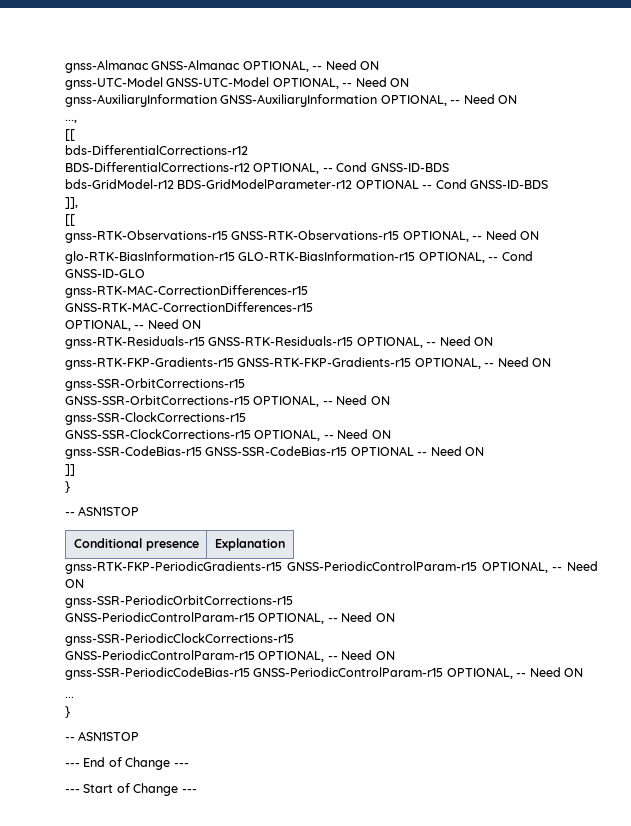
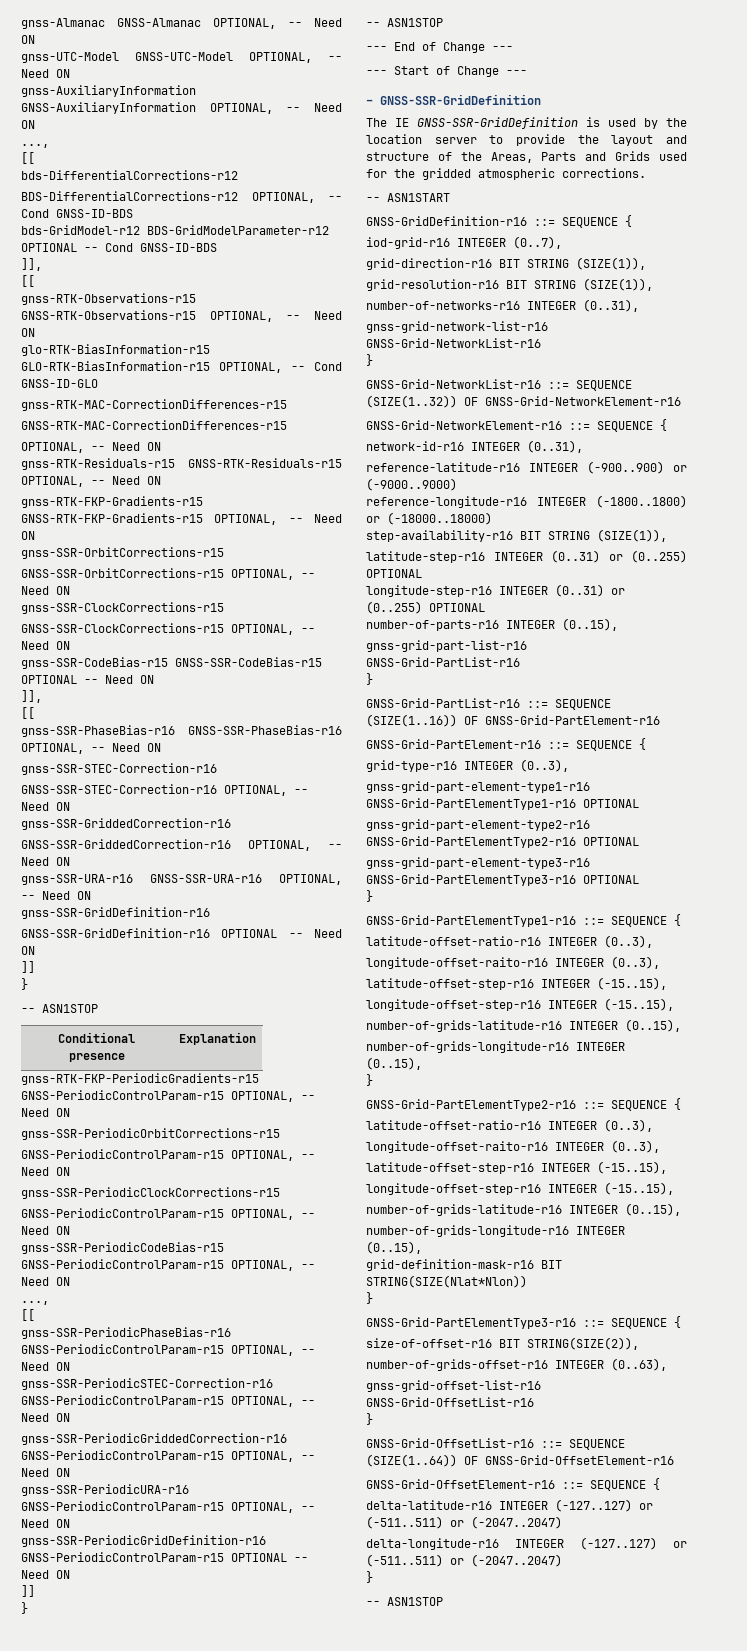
  gnss-SSR-CodeBias-r15 GNSS-SSR-CodeBias-r15 OPTIONAL -- Need ON
+ ]],
+ [[
+ gnss-SSR-PhaseBias-r16 GNSS-SSR-PhaseBias-r16 OPTIONAL, -- Need ON
+ gnss-SSR-STEC-Correction-r16
+ GNSS-SSR-STEC-Correction-r16 OPTIONAL, -- Need ON
+ gnss-SSR-GriddedCorrection-r16
+ GNSS-SSR-GriddedCorrection-r16 OPTIONAL, -- Need ON
+ gnss-SSR-URA-r16 GNSS-SSR-URA-r16 OPTIONAL, -- Need ON
+ gnss-SSR-GridDefinition-r16
+ GNSS-SSR-GridDefinition-r16 OPTIONAL -- Need ON
  gnss-SSR-PeriodicCodeBias-r15 GNSS-PeriodicControlParam-r15 OPTIONAL, -- Need ON
- ...
+ ...,
+ [[
+ gnss-SSR-PeriodicPhaseBias-r16 GNSS-PeriodicControlParam-r15 OPTIONAL, -- Need ON
+ gnss-SSR-PeriodicSTEC-Correction-r16 GNSS-PeriodicControlParam-r15 OPTIONAL, -- Need ON
+ gnss-SSR-PeriodicGriddedCorrection-r16 GNSS-PeriodicControlParam-r15 OPTIONAL, -- Need ON
+ gnss-SSR-PeriodicURA-r16 GNSS-PeriodicControlParam-r15 OPTIONAL, -- Need ON
+ gnss-SSR-PeriodicGridDefinition-r16 GNSS-PeriodicControlParam-r15 OPTIONAL -- Need ON
+ ]]
+ – GNSS-SSR-GridDefinition
+ The IE GNSS-SSR-GridDefinition is used by the location server to provide the layout and structure of the Areas, Parts and Grids used for the gridded atmospheric corrections.
+ -- ASN1START
+ GNSS-GridDefinition-r16 ::= SEQUENCE {
+ iod-grid-r16 INTEGER (0..7),
+ grid-direction-r16 BIT STRING (SIZE(1)),
+ grid-resolution-r16 BIT STRING (SIZE(1)),
+ number-of-networks-r16 INTEGER (0..31),
+ gnss-grid-network-list-r16 GNSS-Grid-NetworkList-r16
+ }
+ GNSS-Grid-NetworkList-r16 ::= SEQUENCE (SIZE(1..32)) OF GNSS-Grid-NetworkElement-r16
+ GNSS-Grid-NetworkElement-r16 ::= SEQUENCE {
+ network-id-r16 INTEGER (0..31),
+ reference-latitude-r16 INTEGER (-900..900) or (-9000..9000)
+ reference-longitude-r16 INTEGER (-1800..1800) or (-18000..18000)
+ step-availability-r16 BIT STRING (SIZE(1)),
+ latitude-step-r16 INTEGER (0..31) or (0..255) OPTIONAL
+ longitude-step-r16 INTEGER (0..31) or (0..255) OPTIONAL
+ number-of-parts-r16 INTEGER (0..15),
+ gnss-grid-part-list-r16 GNSS-Grid-PartList-r16
+ }
+ GNSS-Grid-PartList-r16 ::= SEQUENCE (SIZE(1..16)) OF GNSS-Grid-PartElement-r16
+ GNSS-Grid-PartElement-r16 ::= SEQUENCE {
+ grid-type-r16 INTEGER (0..3),
+ gnss-grid-part-element-type1-r16 GNSS-Grid-PartElementType1-r16 OPTIONAL
+ gnss-grid-part-element-type2-r16 GNSS-Grid-PartElementType2-r16 OPTIONAL
+ gnss-grid-part-element-type3-r16 GNSS-Grid-PartElementType3-r16 OPTIONAL
+ }
+ GNSS-Grid-PartElementType1-r16 ::= SEQUENCE {
+ latitude-offset-ratio-r16 INTEGER (0..3),
+ longitude-offset-raito-r16 INTEGER (0..3),
+ latitude-offset-step-r16 INTEGER (-15..15),
+ longitude-offset-step-r16 INTEGER (-15..15),
+ number-of-grids-latitude-r16 INTEGER (0..15),
+ number-of-grids-longitude-r16 INTEGER (0..15),
+ }
+ GNSS-Grid-PartElementType2-r16 ::= SEQUENCE {
+ latitude-offset-ratio-r16 INTEGER (0..3),
+ longitude-offset-raito-r16 INTEGER (0..3),
+ latitude-offset-step-r16 INTEGER (-15..15),
+ longitude-offset-step-r16 INTEGER (-15..15),
+ number-of-grids-latitude-r16 INTEGER (0..15),
+ number-of-grids-longitude-r16 INTEGER (0..15),
+ grid-definition-mask-r16 BIT STRING(SIZE(Nlat*Nlon))
+ }
+ GNSS-Grid-PartElementType3-r16 ::= SEQUENCE {
+ size-of-offset-r16 BIT STRING(SIZE(2)),
+ number-of-grids-offset-r16 INTEGER (0..63),
+ gnss-grid-offset-list-r16 GNSS-Grid-OffsetList-r16
+ }
+ GNSS-Grid-OffsetList-r16 ::= SEQUENCE (SIZE(1..64)) OF GNSS-Grid-OffsetElement-r16
+ GNSS-Grid-OffsetElement-r16 ::= SEQUENCE {
+ delta-latitude-r16 INTEGER (-127..127) or (-511..511) or (-2047..2047)
+ delta-longitude-r16 INTEGER (-127..127) or (-511..511) or (-2047..2047)
+ }
+ -- ASN1STOP

